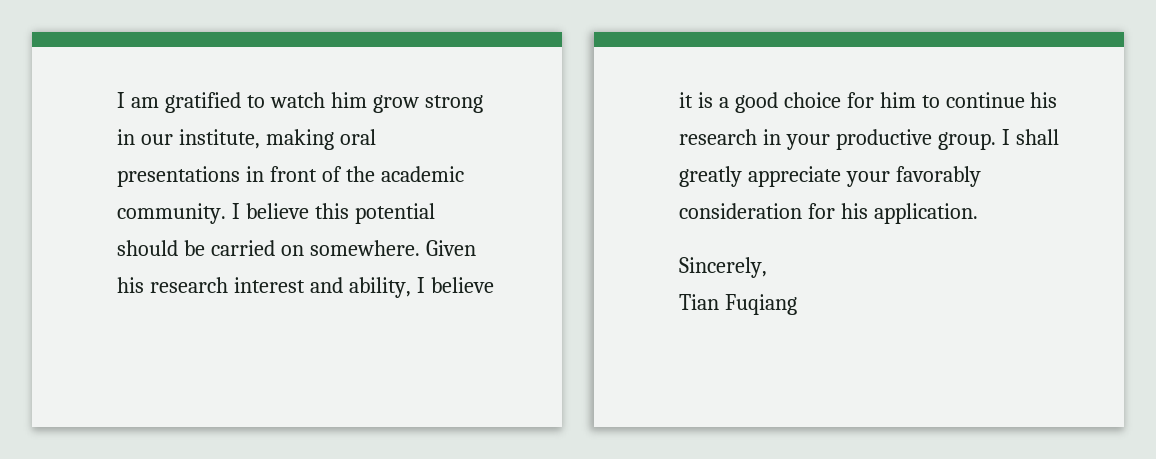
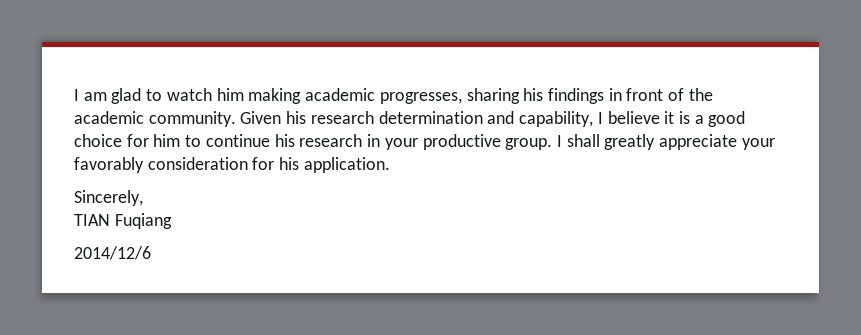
- I am gratified to watch him grow strong in our institute, making oral presentations in front of the academic community.
+ I am glad to watch him making academic progresses, sharing his findings in front of the academic community.
- I believe this potential should be carried on somewhere. Given his research interest and ability, I believe it is a good choice for him to continue his research in your productive group.
+ Given his research determination and capability, I believe it is a good choice for him to continue his research in your productive group.
- Tian Fuqiang
+ TIAN Fuqiang
+ 2014/12/6

